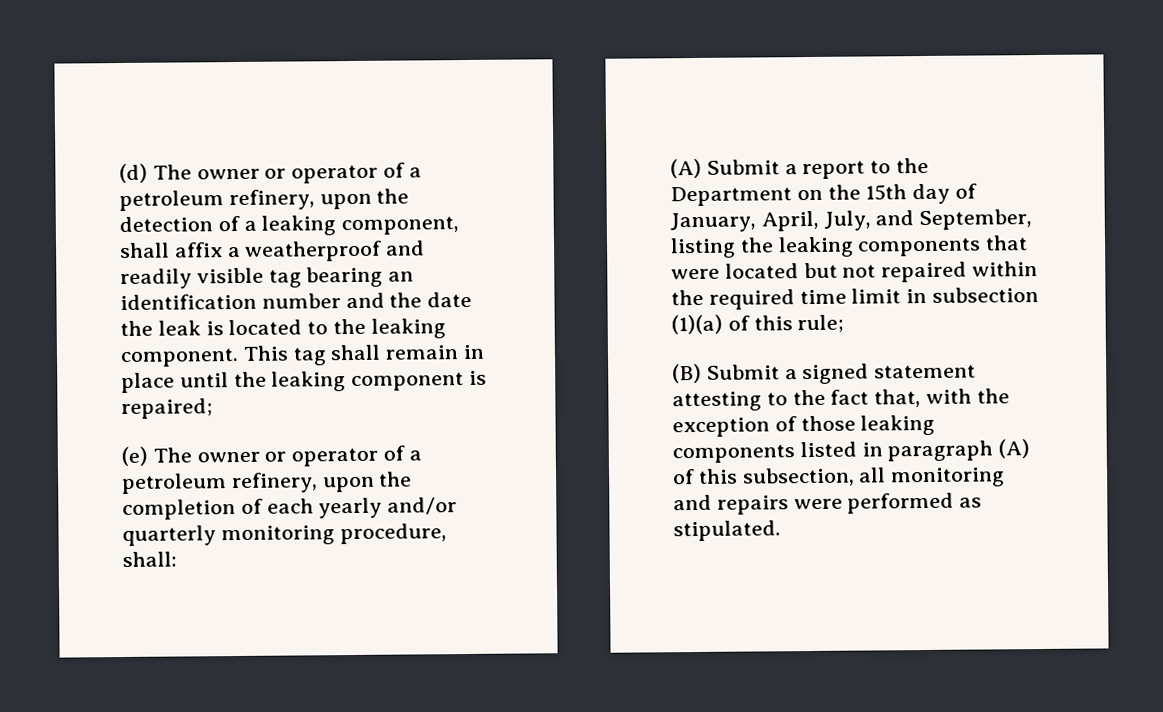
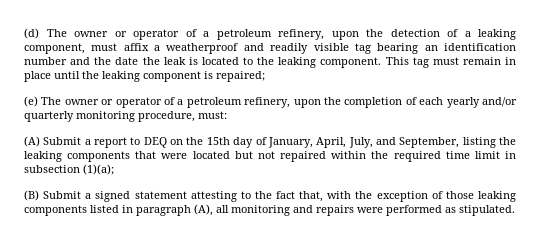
- (d) The owner or operator of a petroleum refinery, upon the detection of a leaking component, shall affix a weatherproof and readily visible tag bearing an identification number and the date the leak is located to the leaking component.
+ (d) The owner or operator of a petroleum refinery, upon the detection of a leaking component, must affix a weatherproof and readily visible tag bearing an identification number and the date the leak is located to the leaking component.
- This tag shall remain in place until the leaking component is repaired;
+ This tag must remain in place until the leaking component is repaired;
- (e) The owner or operator of a petroleum refinery, upon the completion of each yearly and/or quarterly monitoring procedure, shall:
+ (e) The owner or operator of a petroleum refinery, upon the completion of each yearly and/or quarterly monitoring procedure, must:
- (A) Submit a report to the Department on the 15th day of January, April, July, and September, listing the leaking components that were located but not repaired within the required time limit in subsection (1)(a) of this rule;
+ (A) Submit a report to DEQ on the 15th day of January, April, July, and September, listing the leaking components that were located but not repaired within the required time limit in subsection (1)(a);
- (B) Submit a signed statement attesting to the fact that, with the exception of those leaking components listed in paragraph (A) of this subsection, all monitoring and repairs were performed as stipulated.
+ (B) Submit a signed statement attesting to the fact that, with the exception of those leaking components listed in paragraph (A), all monitoring and repairs were performed as stipulated.

